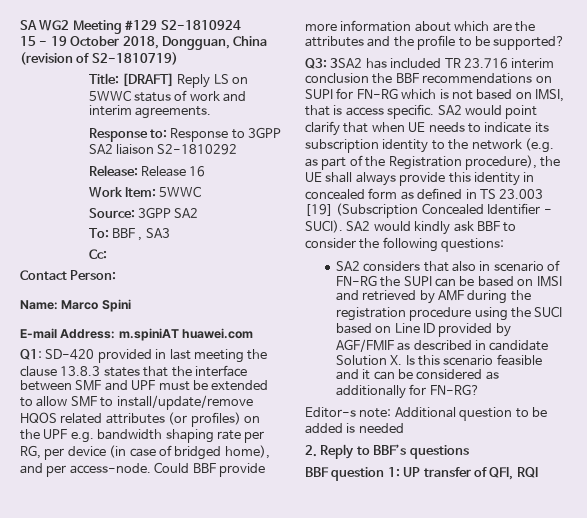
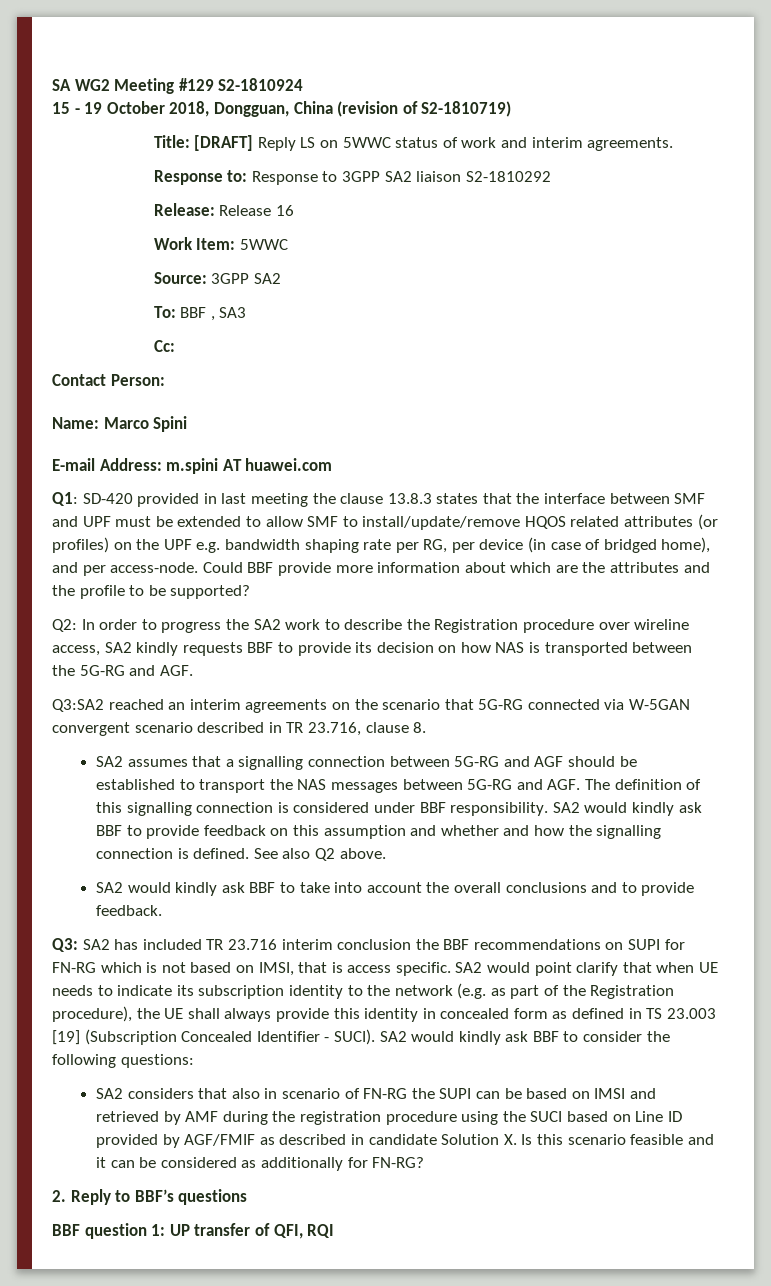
- E-mail Address: m.spiniAT huawei.com
+ E-mail Address: m.spini AT huawei.com
+ Q2: In order to progress the SA2 work to describe the Registration procedure over wireline access, SA2 kindly requests BBF to provide its decision on how NAS is transported between the 5G-RG and AGF.
+ Q3:SA2 reached an interim agreements on the scenario that 5G-RG connected via W-5GAN convergent scenario described in TR 23.716, clause 8.
+ SA2 assumes that a signalling connection between 5G-RG and AGF should be established to transport the NAS messages between 5G-RG and AGF. The definition of this signalling connection is considered under BBF responsibility. SA2 would kindly ask BBF to provide feedback on this assumption and whether and how the signalling connection is defined. See also Q2 above.
+ SA2 would kindly ask BBF to take into account the overall conclusions and to provide feedback.
- Q3: 3SA2 has included TR 23.716 interim conclusion the BBF recommendations on SUPI for FN-RG which is not based on IMSI, that is access specific.
+ Q3: SA2 has included TR 23.716 interim conclusion the BBF recommendations on SUPI for FN-RG which is not based on IMSI, that is access specific.
- Editor-s note: Additional question to be added is needed

